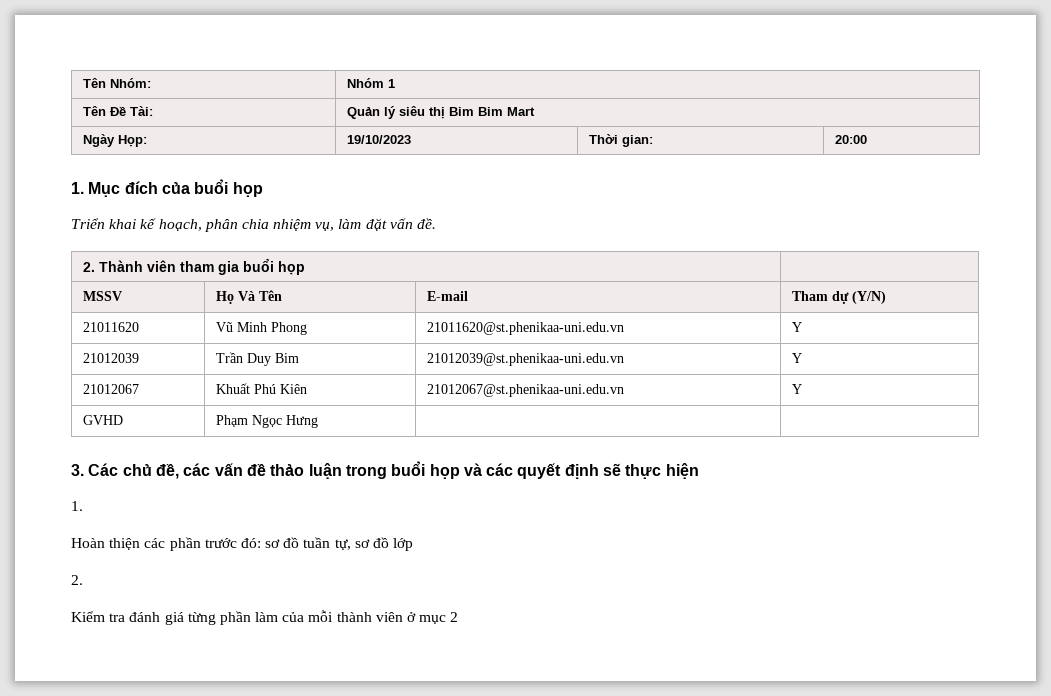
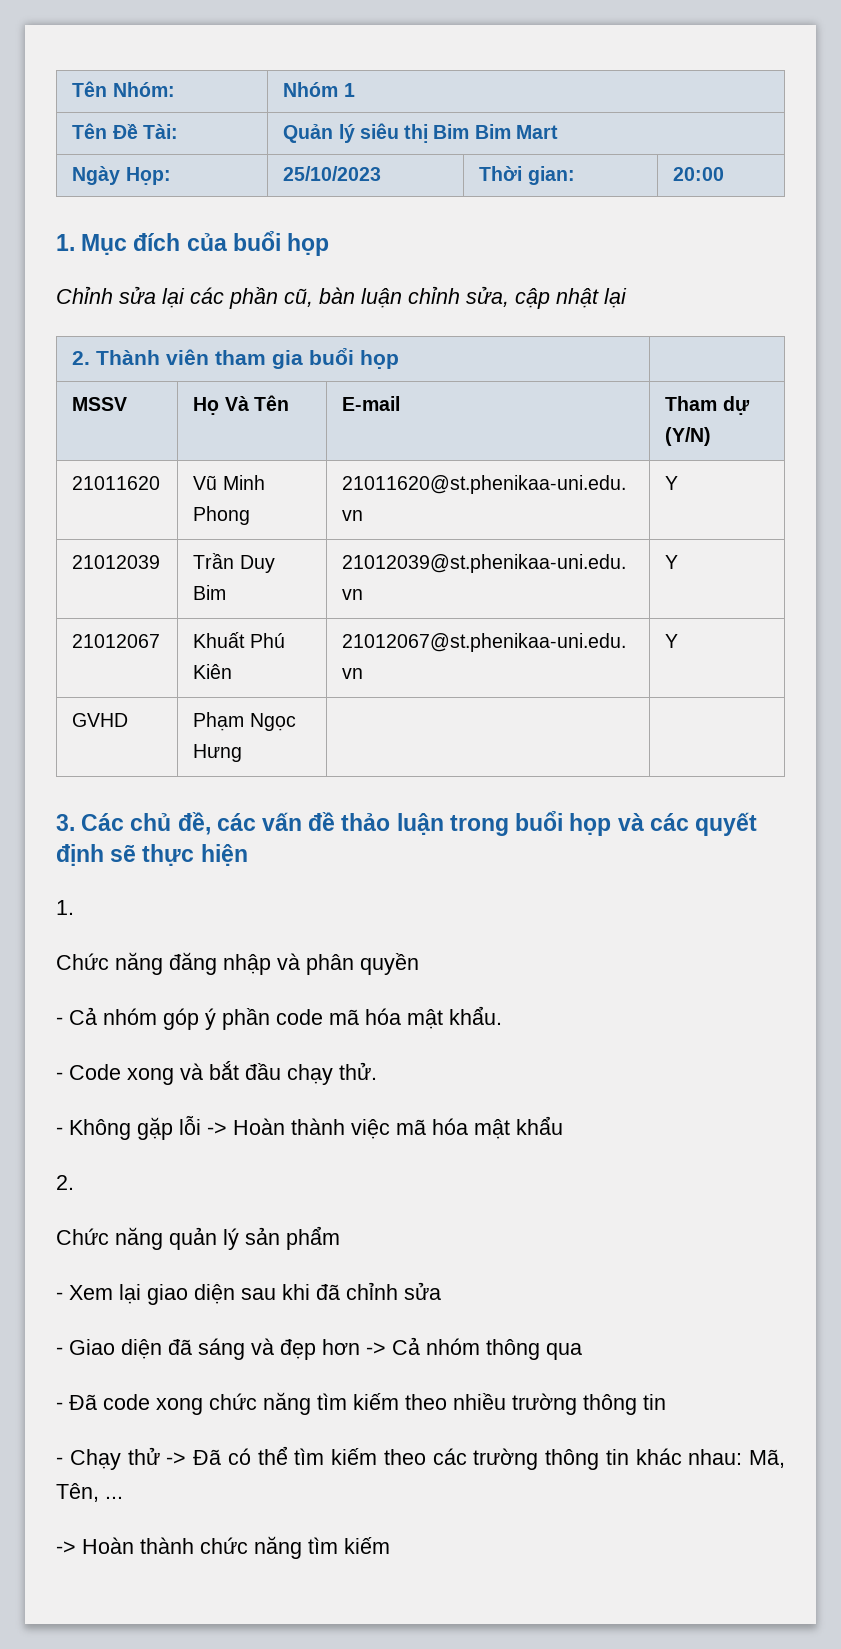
- Ngày Họp: | 19/10/2023 | Thời gian: | 20:00
+ Ngày Họp: | 25/10/2023 | Thời gian: | 20:00
- Triển khai kế hoạch, phân chia nhiệm vụ, làm đặt vấn đề.
+ Chỉnh sửa lại các phần cũ, bàn luận chỉnh sửa, cập nhật lại
- Hoàn thiện các phần trước đó: sơ đồ tuần tự, sơ đồ lớp
+ Chức năng đăng nhập và phân quyền
+ - Cả nhóm góp ý phần code mã hóa mật khẩu.
+ - Code xong và bắt đầu chạy thử.
+ - Không gặp lỗi -> Hoàn thành việc mã hóa mật khẩu
  2.
- Kiểm tra đánh giá từng phần làm của mỗi thành viên ở mục 2
+ Chức năng quản lý sản phẩm
+ - Xem lại giao diện sau khi đã chỉnh sửa
+ - Giao diện đã sáng và đẹp hơn -> Cả nhóm thông qua
+ - Đã code xong chức năng tìm kiếm theo nhiều trường thông tin
+ - Chạy thử -> Đã có thể tìm kiếm theo các trường thông tin khác nhau: Mã, Tên, ...
+ -> Hoàn thành chức năng tìm kiếm

